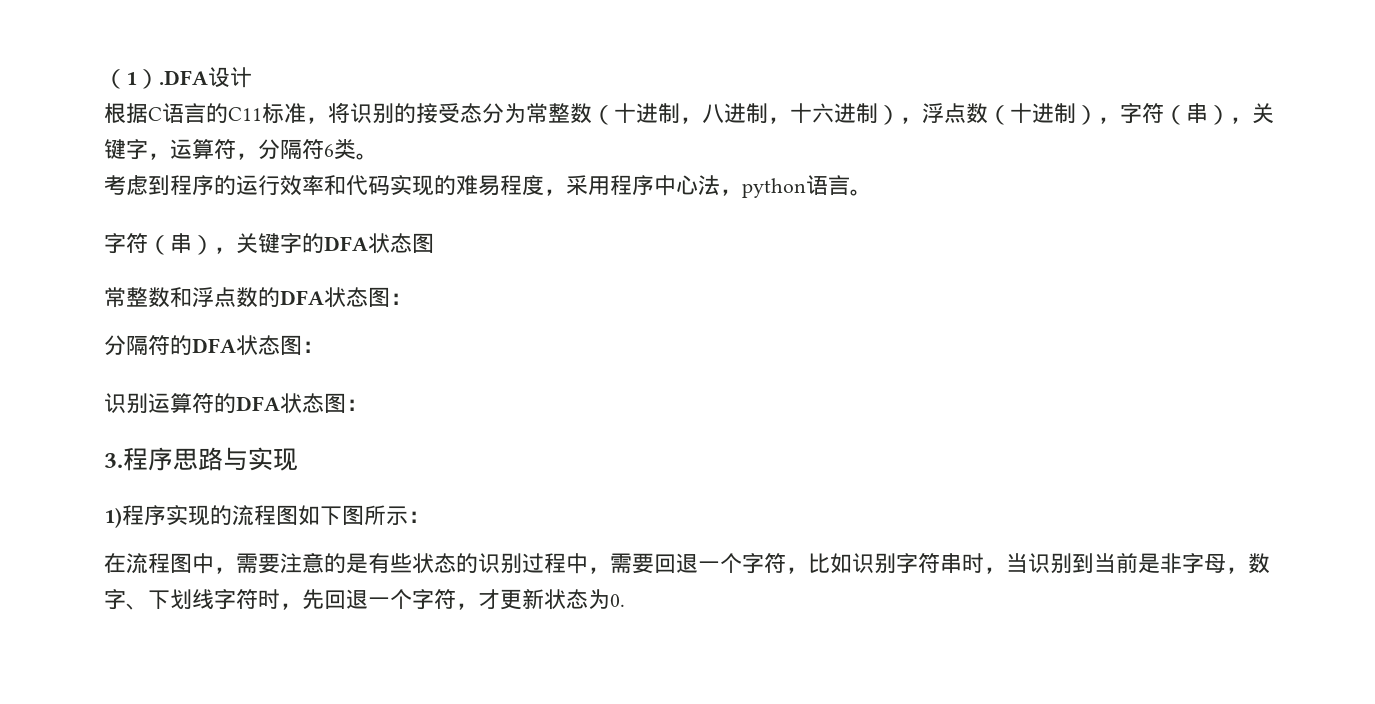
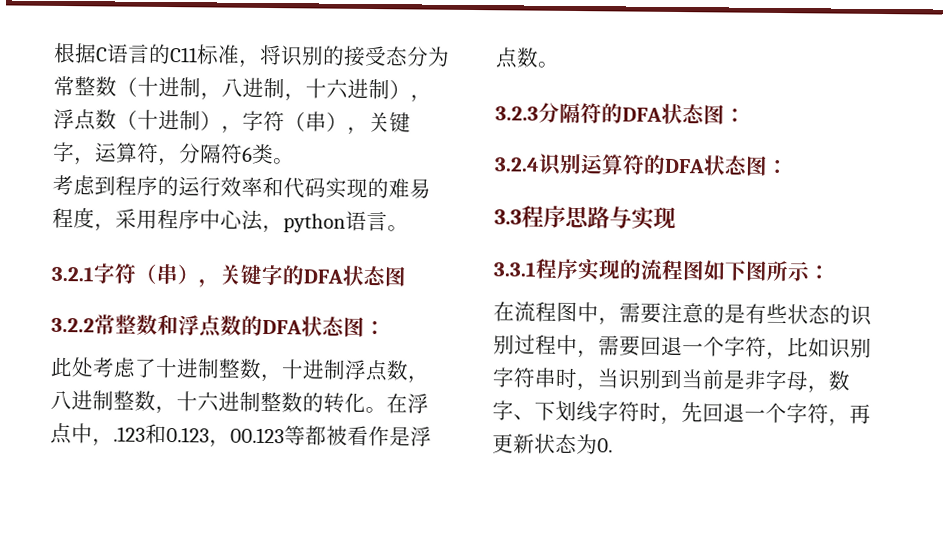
- （1）.DFA设计
- 字符（串），关键字的DFA状态图
+ 3.2.1字符（串），关键字的DFA状态图
- 常整数和浮点数的DFA状态图：
+ 3.2.2常整数和浮点数的DFA状态图：
- 分隔符的DFA状态图：
+ 此处考虑了十进制整数，十进制浮点数，八进制整数，十六进制整数的转化。在浮点中，.123和0.123，00.123等都被看作是浮点数。
+ 3.2.3分隔符的DFA状态图：
- 识别运算符的DFA状态图：
+ 3.2.4识别运算符的DFA状态图：
- 3.程序思路与实现
+ 3.3程序思路与实现
- 1)程序实现的流程图如下图所示：
+ 3.3.1程序实现的流程图如下图所示：
- 在流程图中，需要注意的是有些状态的识别过程中，需要回退一个字符，比如识别字符串时，当识别到当前是非字母，数字、下划线字符时，先回退一个字符，才更新状态为0.
+ 在流程图中，需要注意的是有些状态的识别过程中，需要回退一个字符，比如识别字符串时，当识别到当前是非字母，数字、下划线字符时，先回退一个字符，再更新状态为0.

